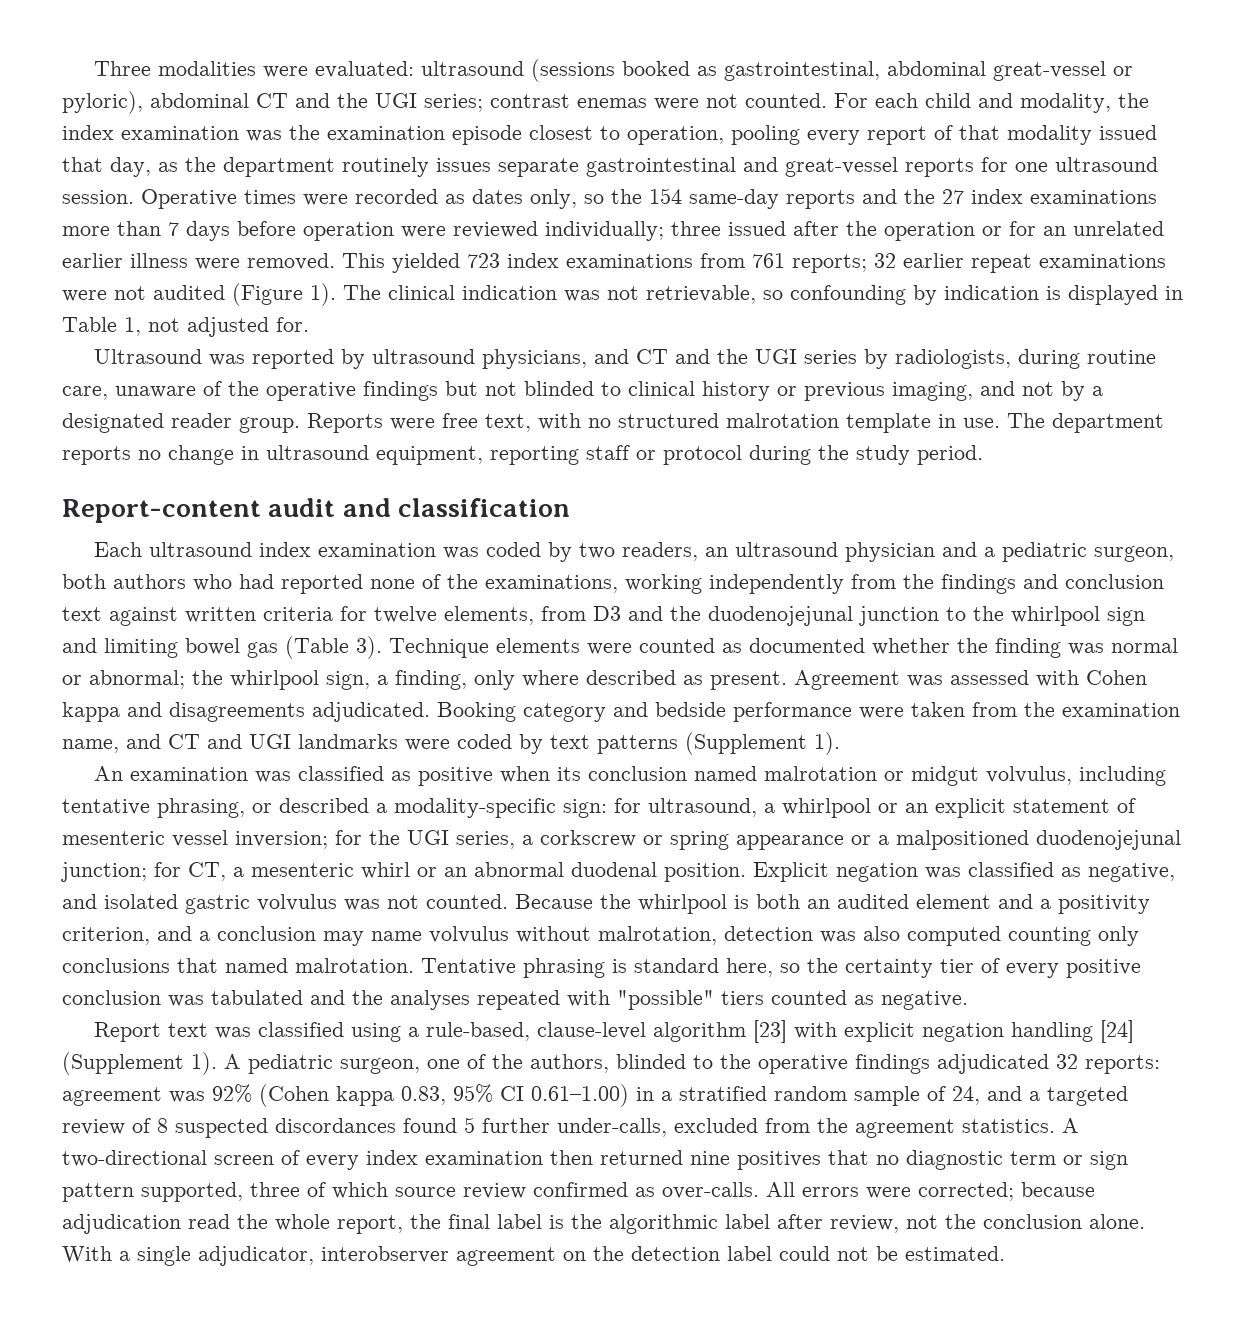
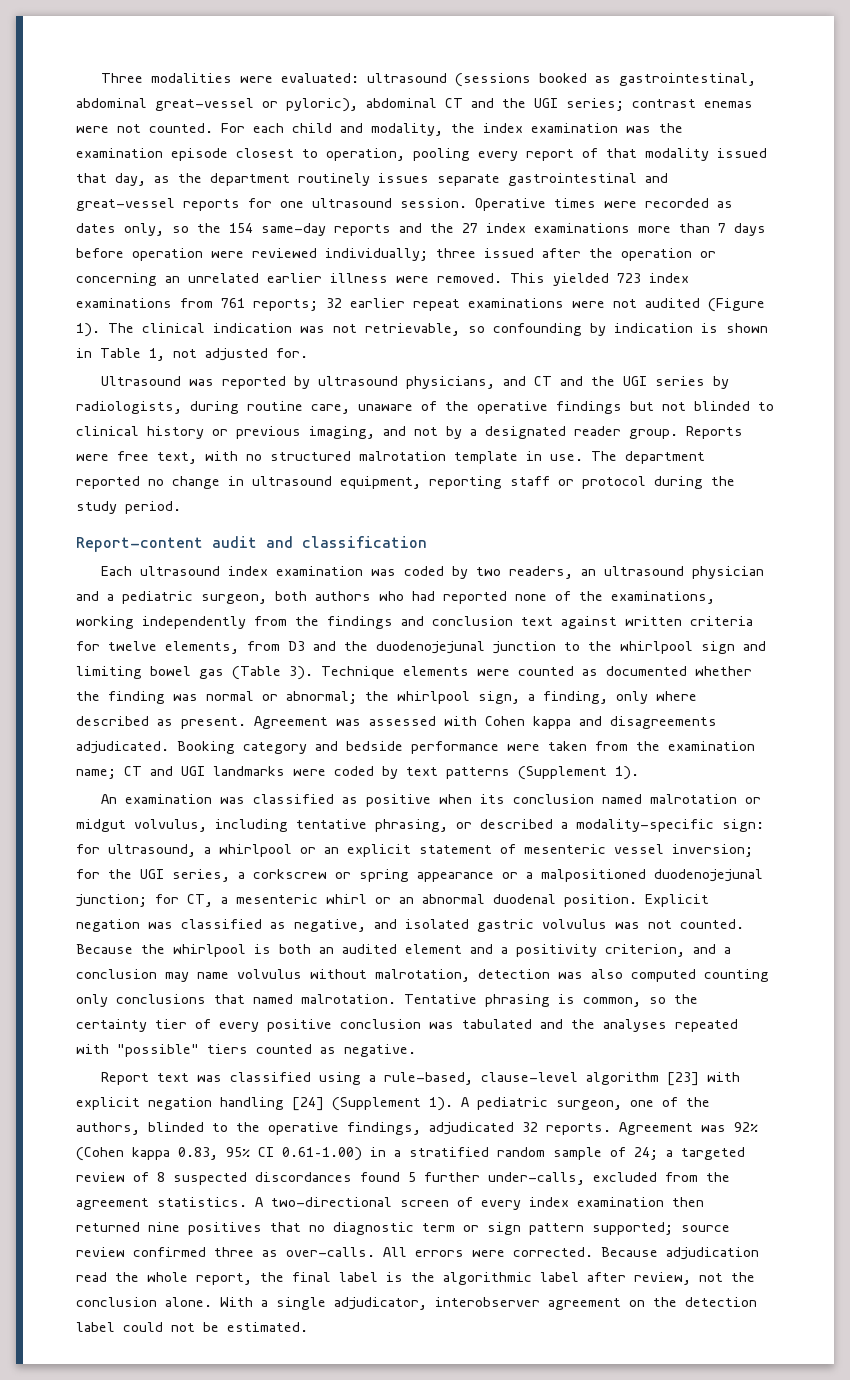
- Operative times were recorded as dates only, so the 154 same-day reports and the 27 index examinations more than 7 days before operation were reviewed individually; three issued after the operation or for an unrelated earlier illness were removed.
+ Operative times were recorded as dates only, so the 154 same-day reports and the 27 index examinations more than 7 days before operation were reviewed individually; three issued after the operation or concerning an unrelated earlier illness were removed.
- The clinical indication was not retrievable, so confounding by indication is displayed in Table 1, not adjusted for.
+ The clinical indication was not retrievable, so confounding by indication is shown in Table 1, not adjusted for.
- The department reports no change in ultrasound equipment, reporting staff or protocol during the study period.
+ The department reported no change in ultrasound equipment, reporting staff or protocol during the study period.
- Booking category and bedside performance were taken from the examination name, and CT and UGI landmarks were coded by text patterns (Supplement 1).
+ Booking category and bedside performance were taken from the examination name; CT and UGI landmarks were coded by text patterns (Supplement 1).
- Tentative phrasing is standard here, so the certainty tier of every positive conclusion was tabulated and the analyses repeated with "possible" tiers counted as negative.
+ Tentative phrasing is common, so the certainty tier of every positive conclusion was tabulated and the analyses repeated with "possible" tiers counted as negative.
- A pediatric surgeon, one of the authors, blinded to the operative findings adjudicated 32 reports: agreement was 92% (Cohen kappa 0.83, 95% CI 0.61–1.00) in a stratified random sample of 24, and a targeted review of 8 suspected discordances found 5 further under-calls, excluded from the agreement statistics.
+ A pediatric surgeon, one of the authors, blinded to the operative findings, adjudicated 32 reports. Agreement was 92% (Cohen kappa 0.83, 95% CI 0.61–1.00) in a stratified random sample of 24; a targeted review of 8 suspected discordances found 5 further under-calls, excluded from the agreement statistics.
- A two-directional screen of every index examination then returned nine positives that no diagnostic term or sign pattern supported, three of which source review confirmed as over-calls.
+ A two-directional screen of every index examination then returned nine positives that no diagnostic term or sign pattern supported; source review confirmed three as over-calls.
- All errors were corrected; because adjudication read the whole report, the final label is the algorithmic label after review, not the conclusion alone.
+ All errors were corrected. Because adjudication read the whole report, the final label is the algorithmic label after review, not the conclusion alone.

